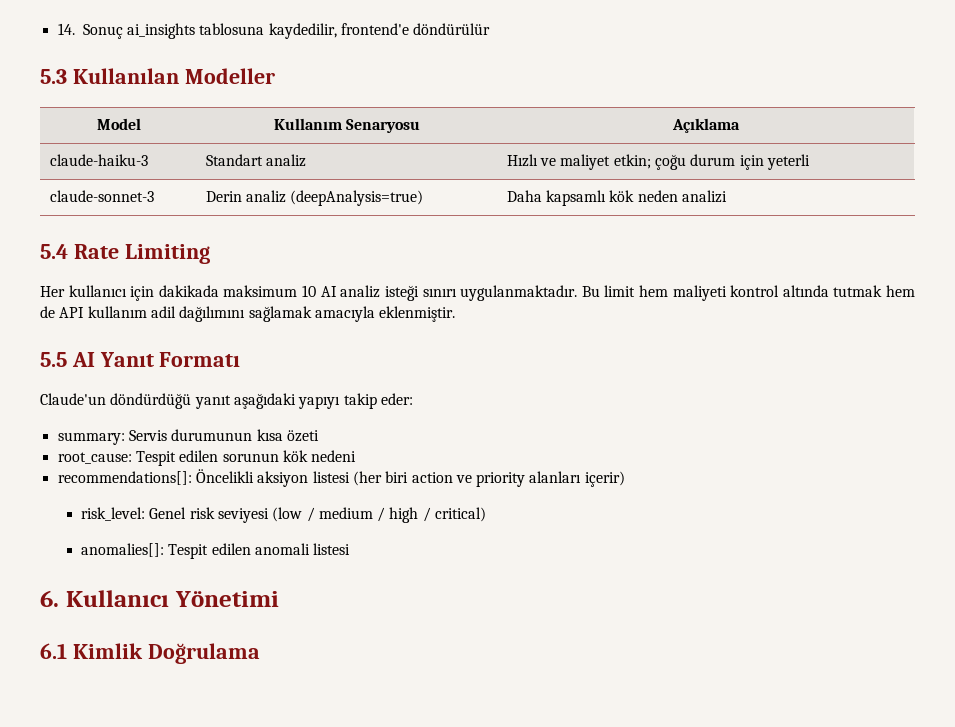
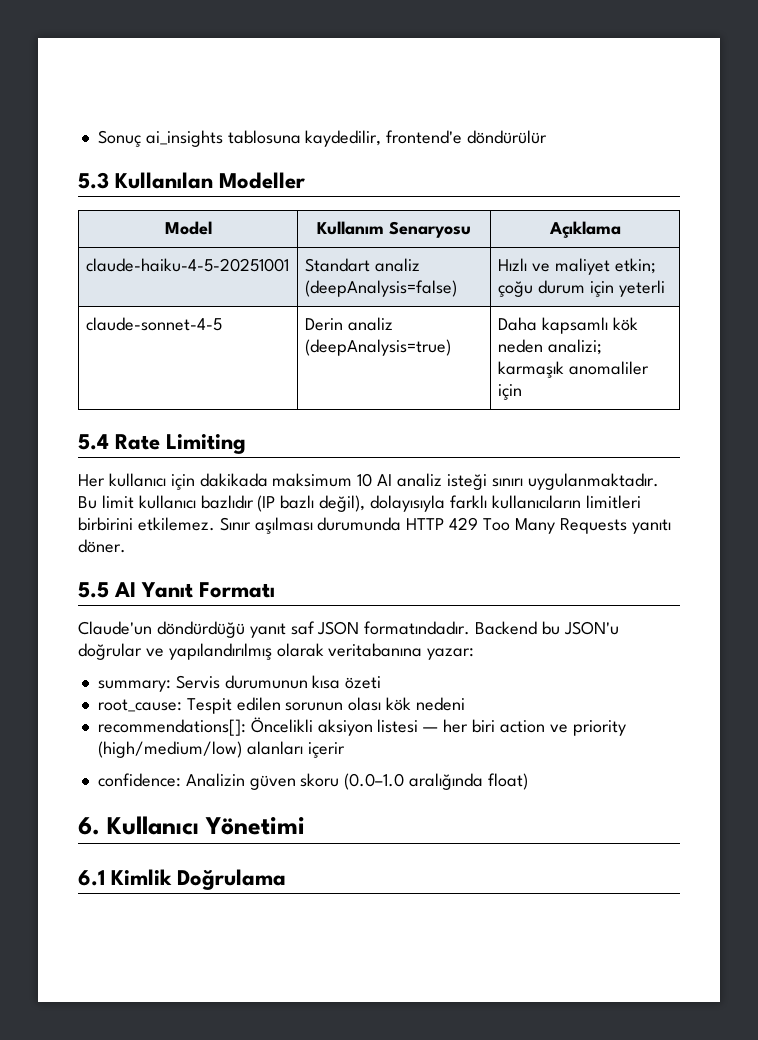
- 14. Sonuç ai_insights tablosuna kaydedilir, frontend'e döndürülür
+ Sonuç ai_insights tablosuna kaydedilir, frontend'e döndürülür
- claude-haiku-3 | Standart analiz | Hızlı ve maliyet etkin; çoğu durum için yeterli
+ claude-haiku-4-5-20251001 | Standart analiz (deepAnalysis=false) | Hızlı ve maliyet etkin; çoğu durum için yeterli
- claude-sonnet-3 | Derin analiz (deepAnalysis=true) | Daha kapsamlı kök neden analizi
+ claude-sonnet-4-5 | Derin analiz (deepAnalysis=true) | Daha kapsamlı kök neden analizi; karmaşık anomaliler için
- Bu limit hem maliyeti kontrol altında tutmak hem de API kullanım adil dağılımını sağlamak amacıyla eklenmiştir.
+ Bu limit kullanıcı bazlıdır (IP bazlı değil), dolayısıyla farklı kullanıcıların limitleri birbirini etkilemez. Sınır aşılması durumunda HTTP 429 Too Many Requests yanıtı döner.
- Claude'un döndürdüğü yanıt aşağıdaki yapıyı takip eder:
+ Claude'un döndürdüğü yanıt saf JSON formatındadır. Backend bu JSON'u doğrular ve yapılandırılmış olarak veritabanına yazar:
- root_cause: Tespit edilen sorunun kök nedeni
+ root_cause: Tespit edilen sorunun olası kök nedeni
- recommendations[]: Öncelikli aksiyon listesi (her biri action ve priority alanları içerir)
- risk_level: Genel risk seviyesi (low / medium / high / critical)
- anomalies[]: Tespit edilen anomali listesi
+ recommendations[]: Öncelikli aksiyon listesi — her biri action ve priority (high/medium/low) alanları içerir
+ confidence: Analizin güven skoru (0.0–1.0 aralığında float)

